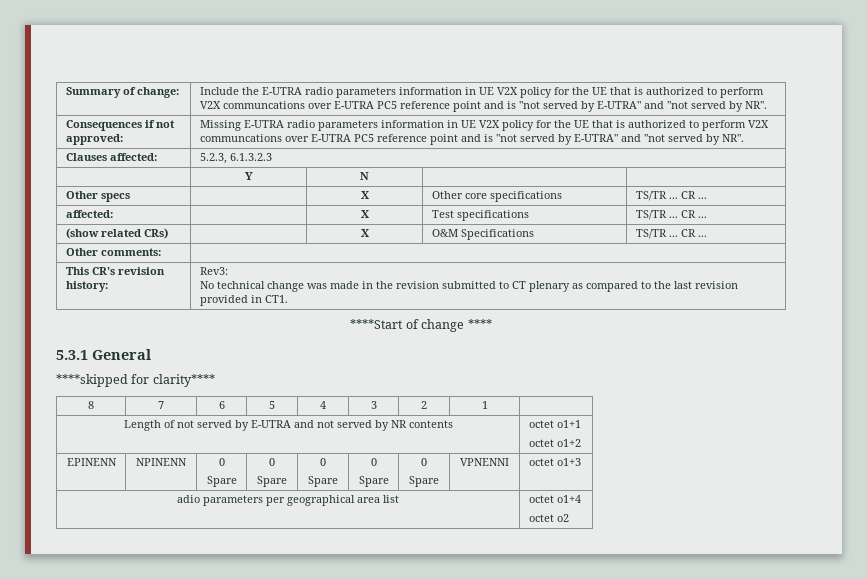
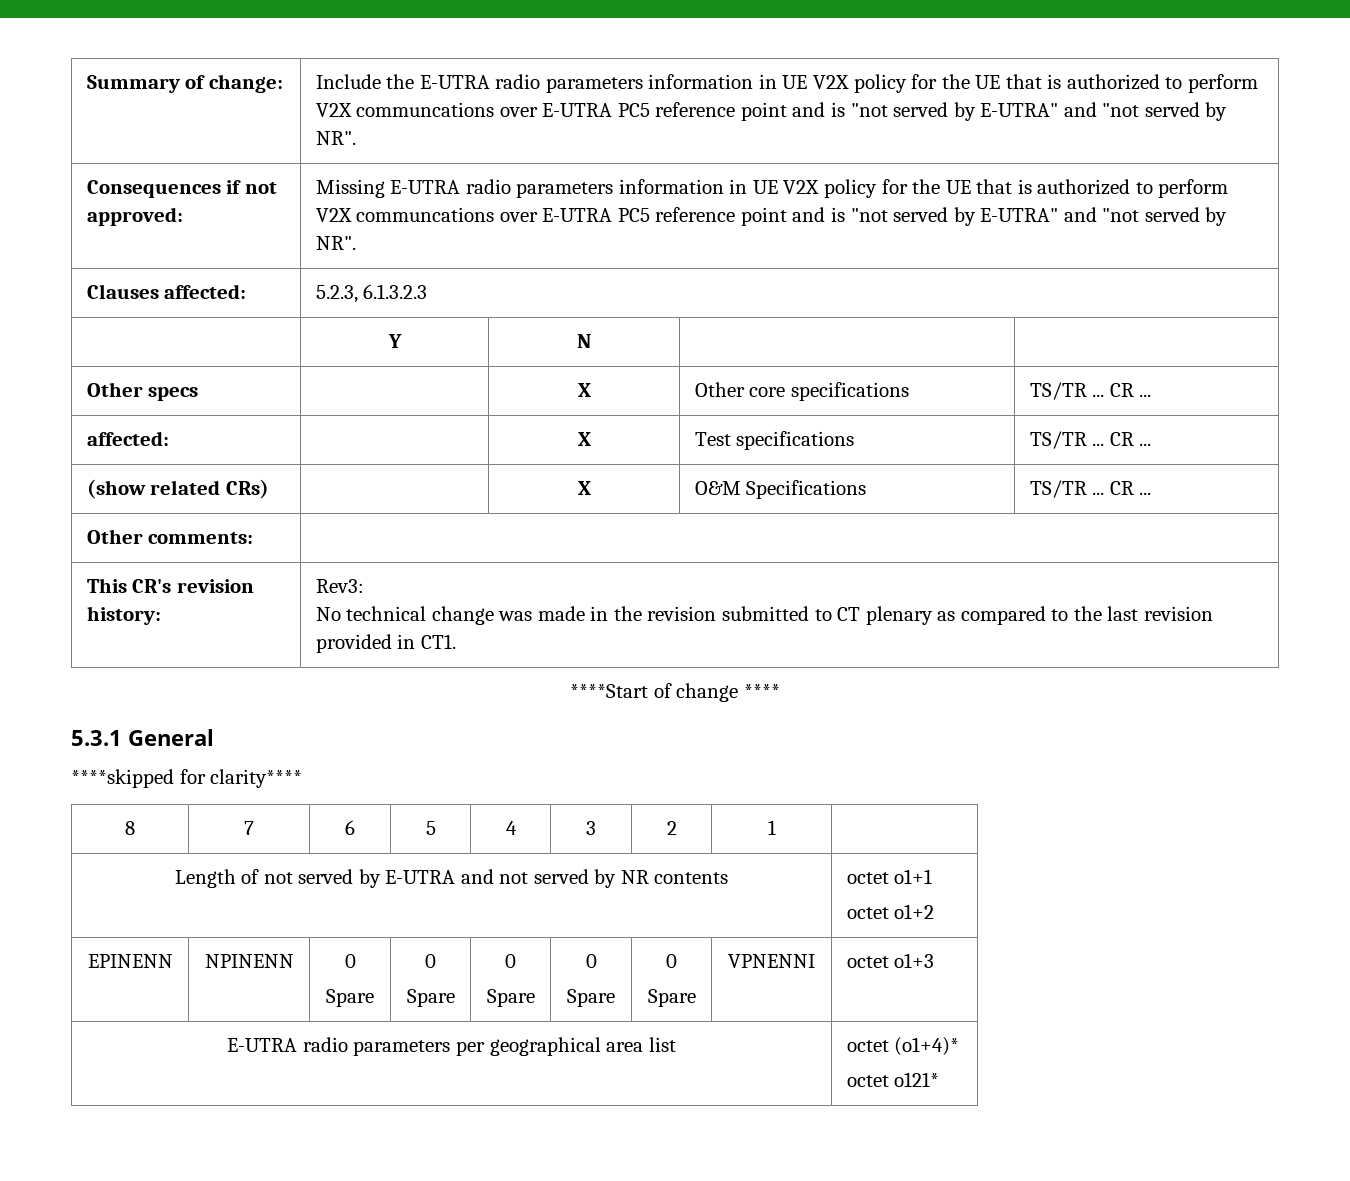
- adio parameters per geographical area list | octet o1+4
- octet o2
+ E-UTRA radio parameters per geographical area list | octet (o1+4)*
+ octet o121*

